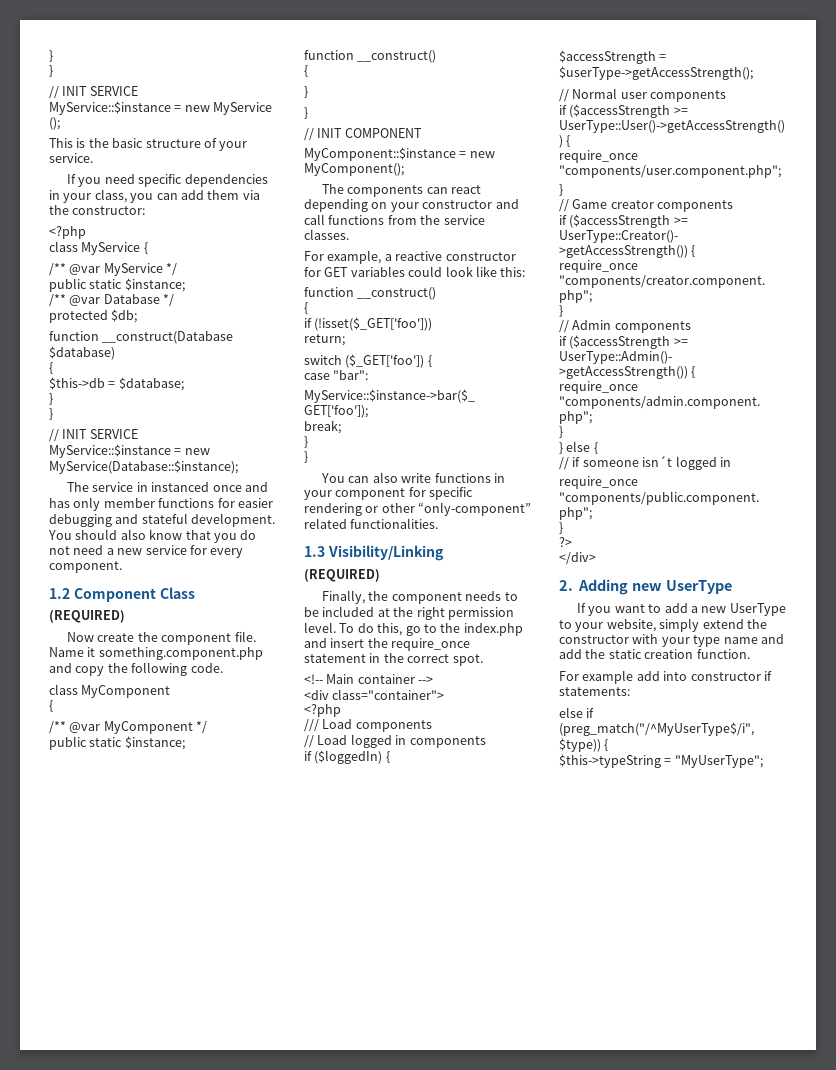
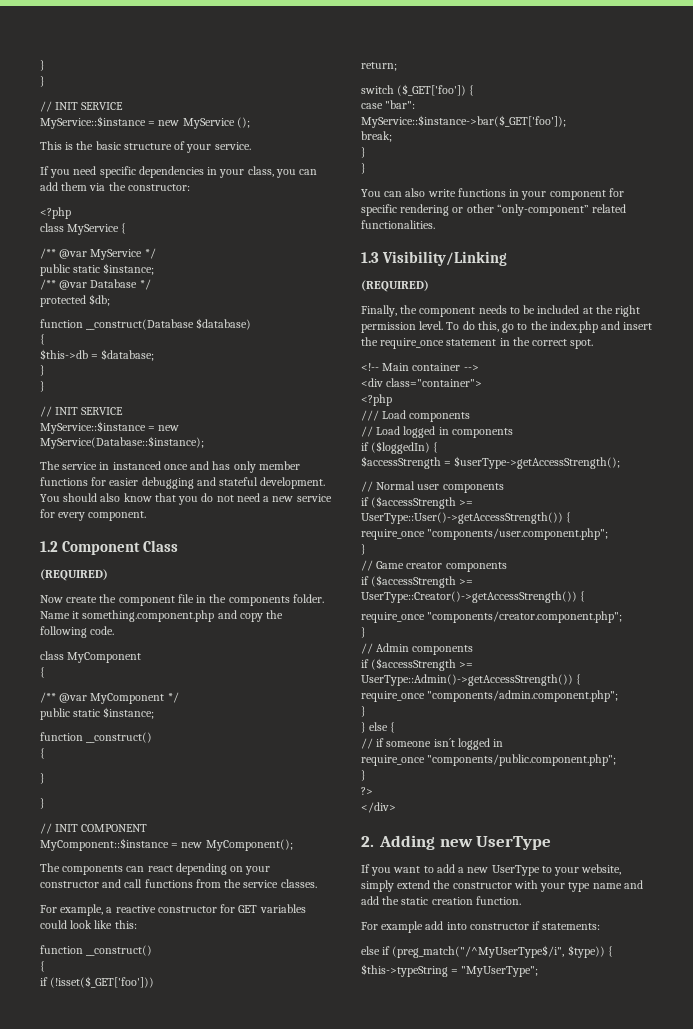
- Now create the component file.
+ Now create the component file in the components folder.

